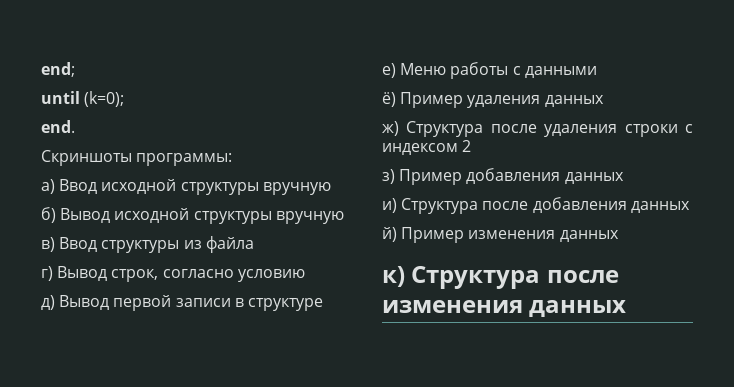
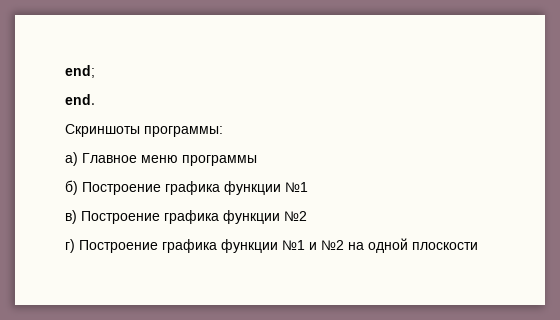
- until (k=0);
- а) Ввод исходной структуры вручную
- б) Вывод исходной структуры вручную
- в) Ввод структуры из файла
- г) Вывод строк, согласно условию
- д) Вывод первой записи в структуре
- е) Меню работы с данными
- ё) Пример удаления данных
- ж) Структура после удаления строки с индексом 2
- з) Пример добавления данных
- и) Структура после добавления данных
- й) Пример изменения данных
- к) Структура после изменения данных
+ а) Главное меню программы
+ б) Построение графика функции №1
+ в) Построение графика функции №2
+ г) Построение графика функции №1 и №2 на одной плоскости

